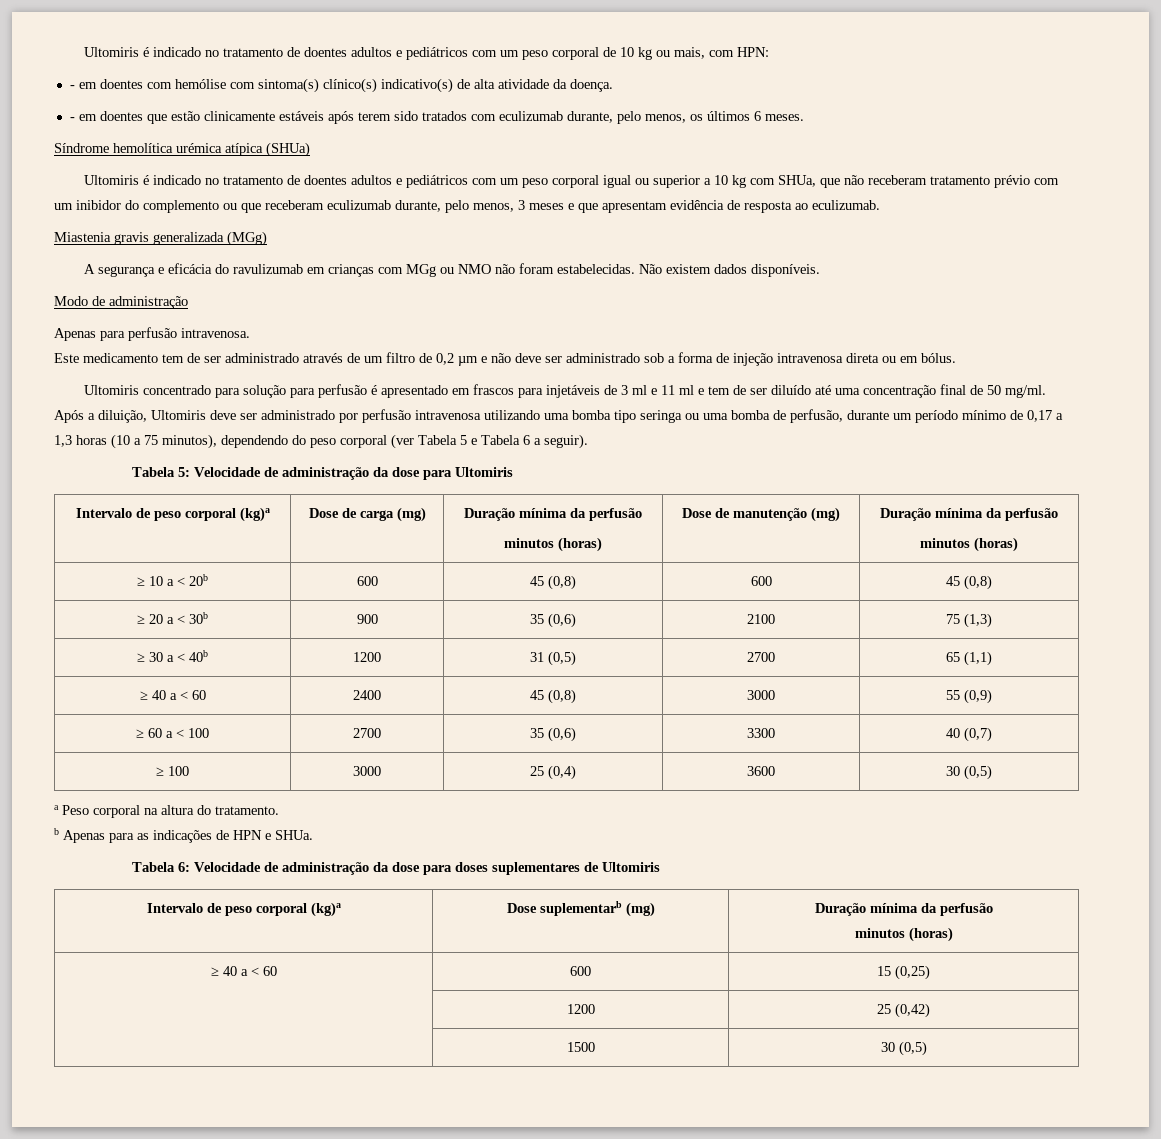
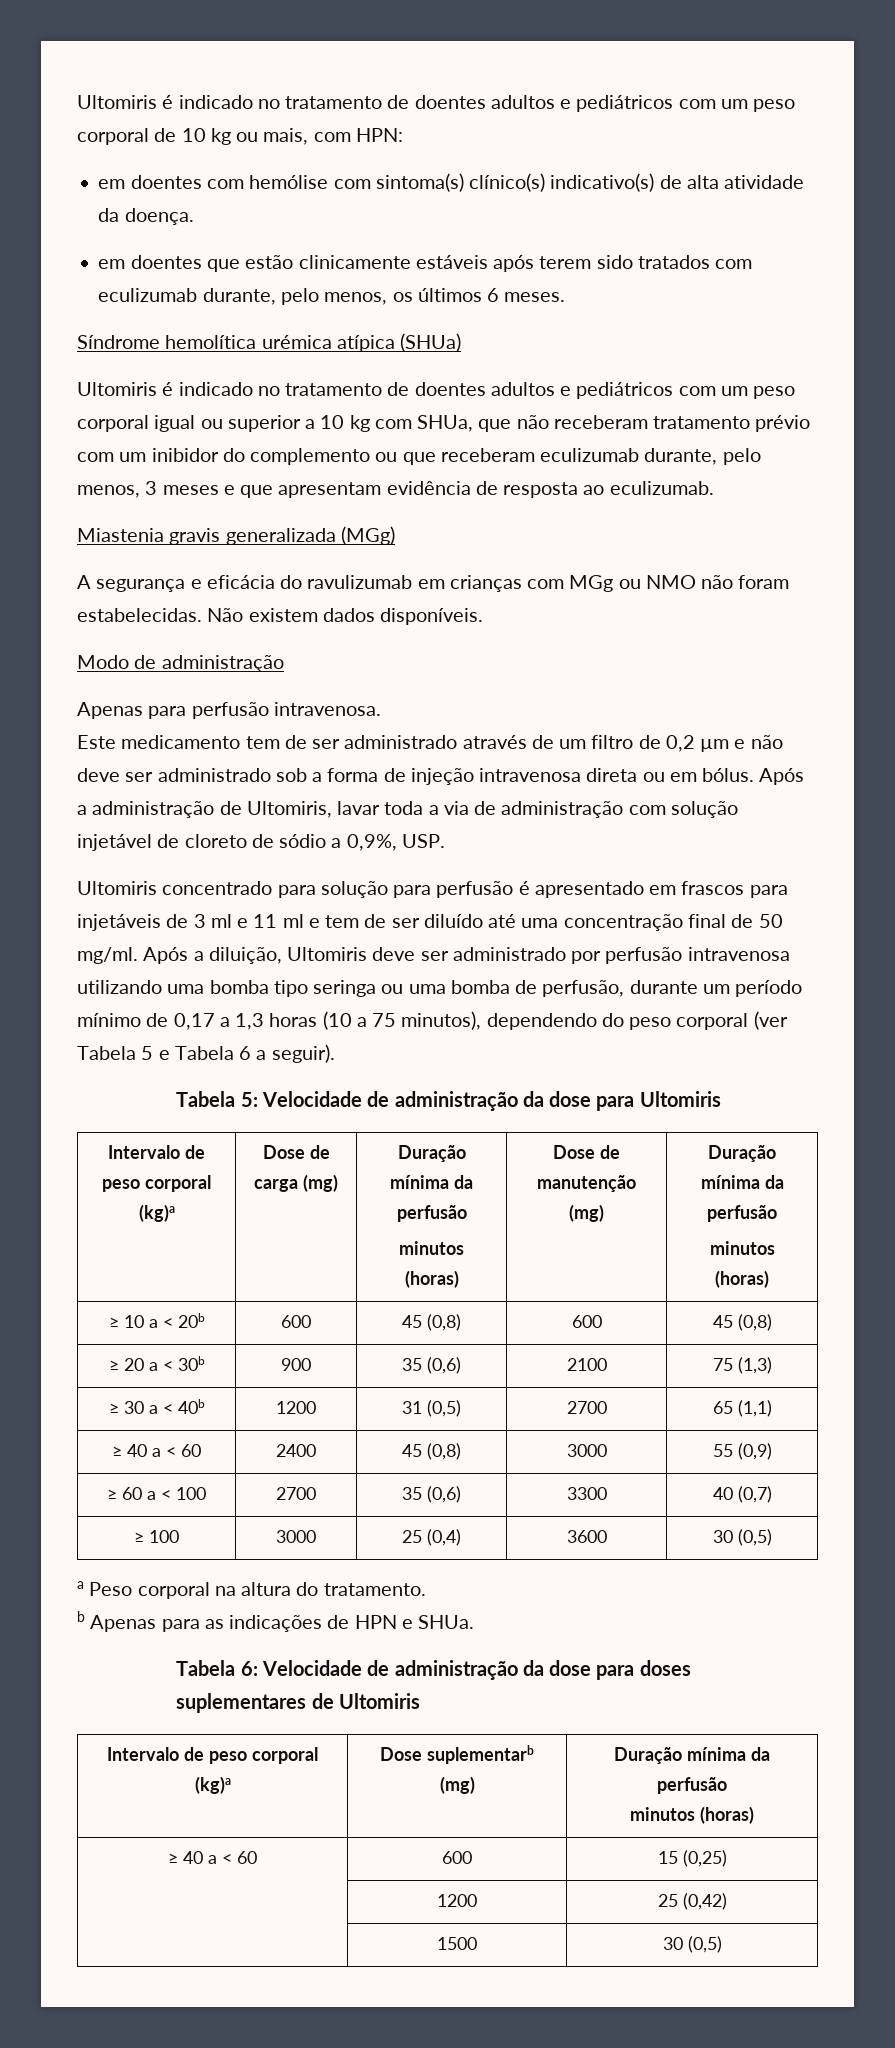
- - em doentes com hemólise com sintoma(s) clínico(s) indicativo(s) de alta atividade da doença.
+ em doentes com hemólise com sintoma(s) clínico(s) indicativo(s) de alta atividade da doença.
- - em doentes que estão clinicamente estáveis após terem sido tratados com eculizumab durante, pelo menos, os últimos 6 meses.
+ em doentes que estão clinicamente estáveis após terem sido tratados com eculizumab durante, pelo menos, os últimos 6 meses.
+ Após a administração de Ultomiris, lavar toda a via de administração com solução injetável de cloreto de sódio a 0,9%, USP.

